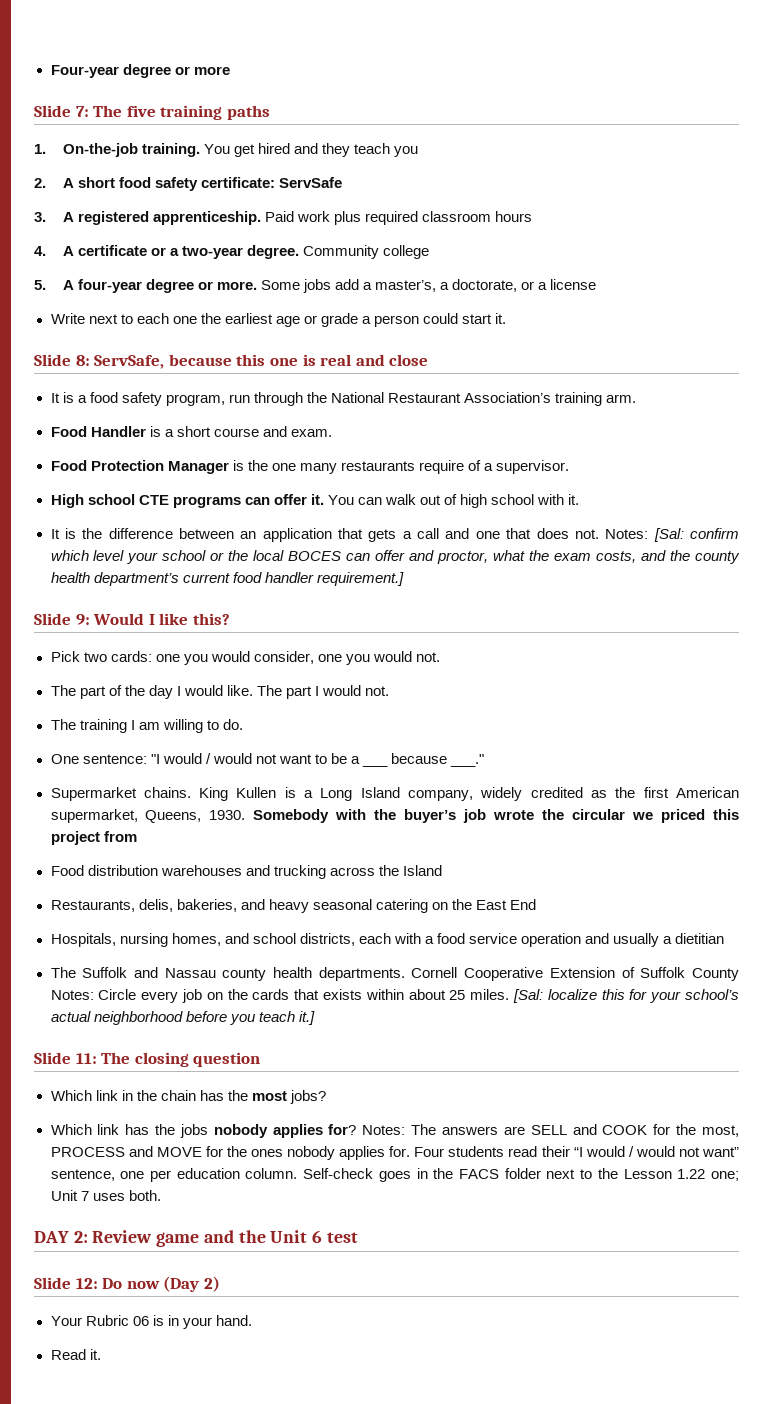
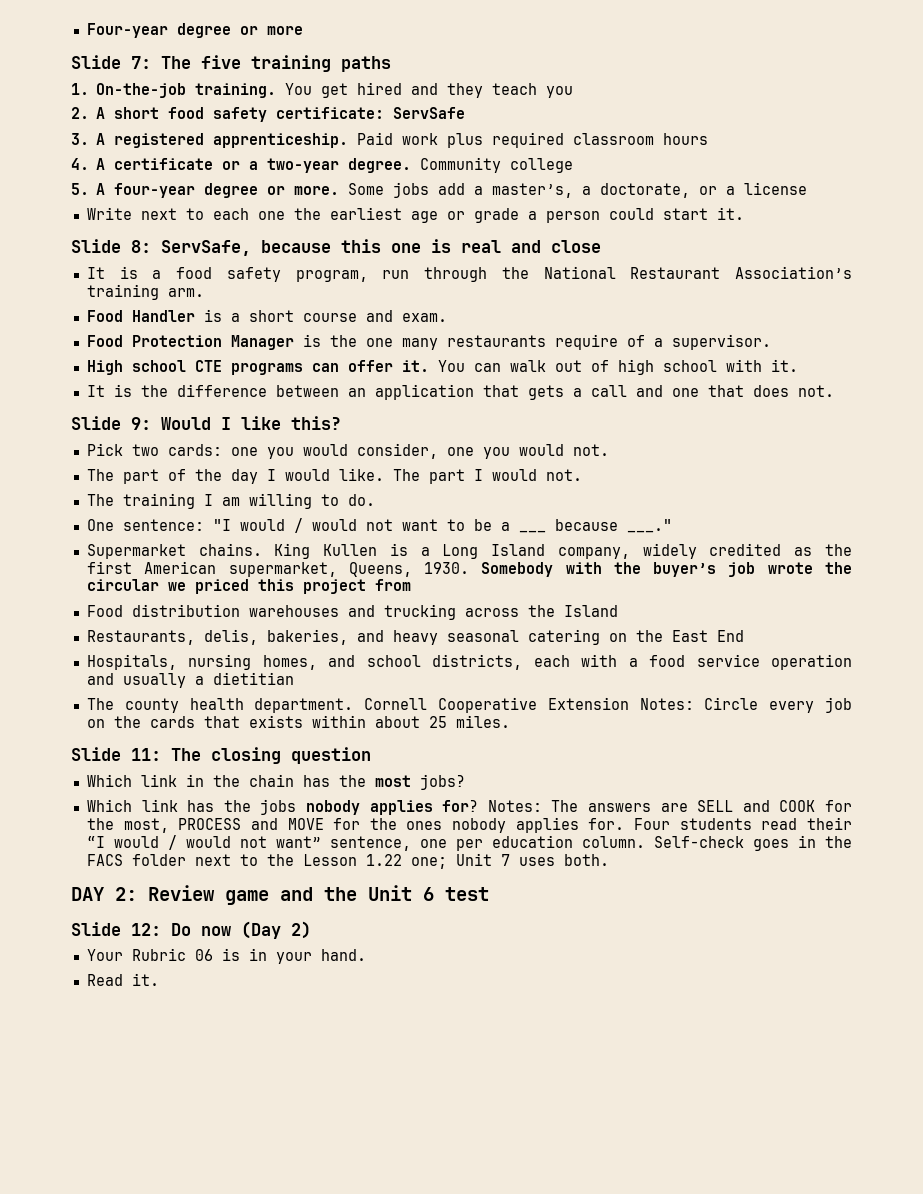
- Notes: [Sal: confirm which level your school or the local BOCES can offer and proctor, what the exam costs, and the county health department’s current food handler requirement.]
- The Suffolk and Nassau county health departments.
+ The county health department.
- Cornell Cooperative Extension of Suffolk County Notes: Circle every job on the cards that exists within about 25 miles. [Sal: localize this for your school’s actual neighborhood before you teach it.]
+ Cornell Cooperative Extension Notes: Circle every job on the cards that exists within about 25 miles.

